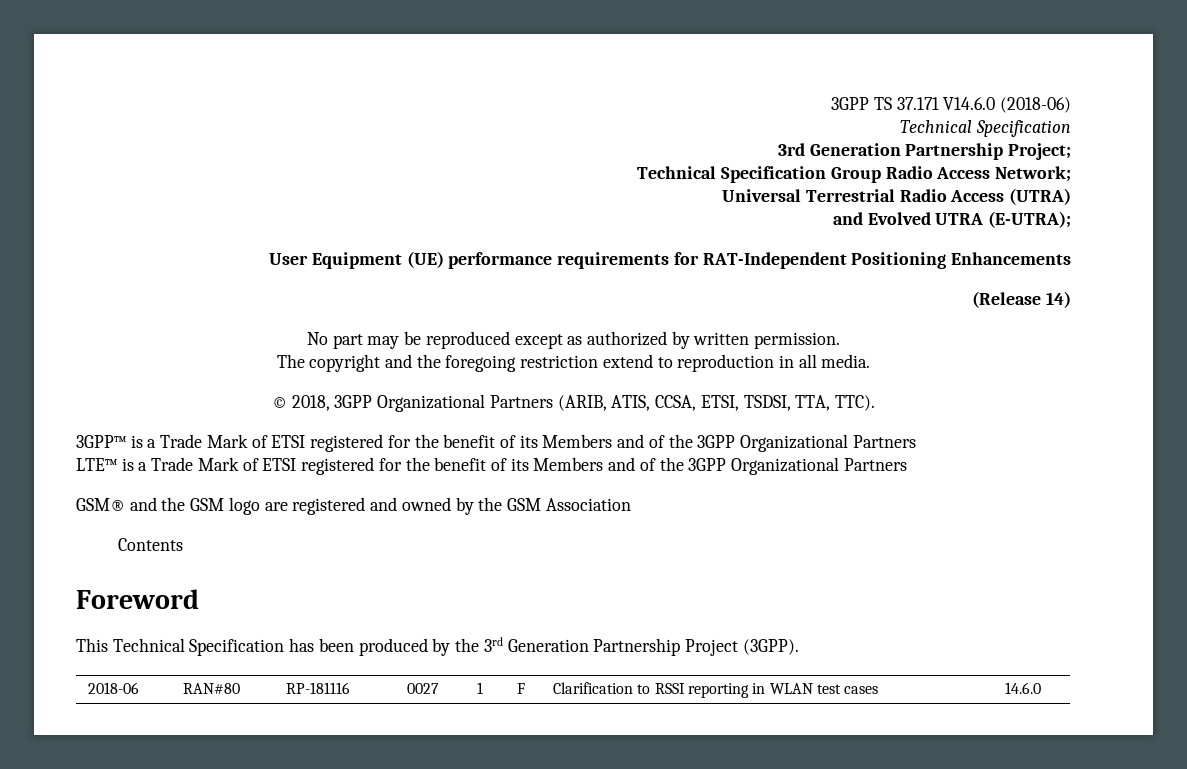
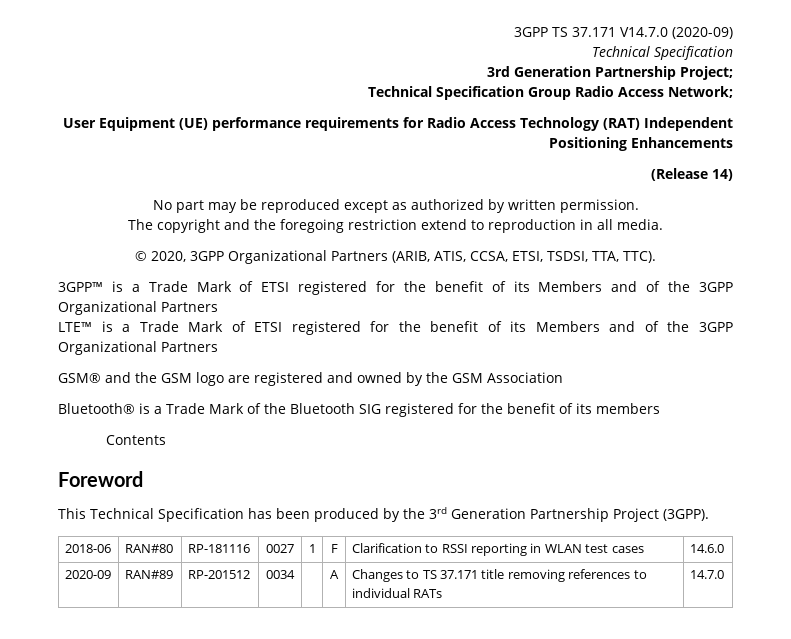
- 3GPP TS 37.171 V14.6.0 (2018-06)
+ 3GPP TS 37.171 V14.7.0 (2020-09)
- Universal Terrestrial Radio Access (UTRA)
- and Evolved UTRA (E-UTRA);
- User Equipment (UE) performance requirements for RAT-Independent Positioning Enhancements
+ User Equipment (UE) performance requirements for Radio Access Technology (RAT) Independent Positioning Enhancements
- © 2018, 3GPP Organizational Partners (ARIB, ATIS, CCSA, ETSI, TSDSI, TTA, TTC).
+ © 2020, 3GPP Organizational Partners (ARIB, ATIS, CCSA, ETSI, TSDSI, TTA, TTC).
+ Bluetooth® is a Trade Mark of the Bluetooth SIG registered for the benefit of its members
+ 2020-09 | RAN#89 | RP-201512 | 0034 | | A | Changes to TS 37.171 title removing references to individual RATs | 14.7.0

